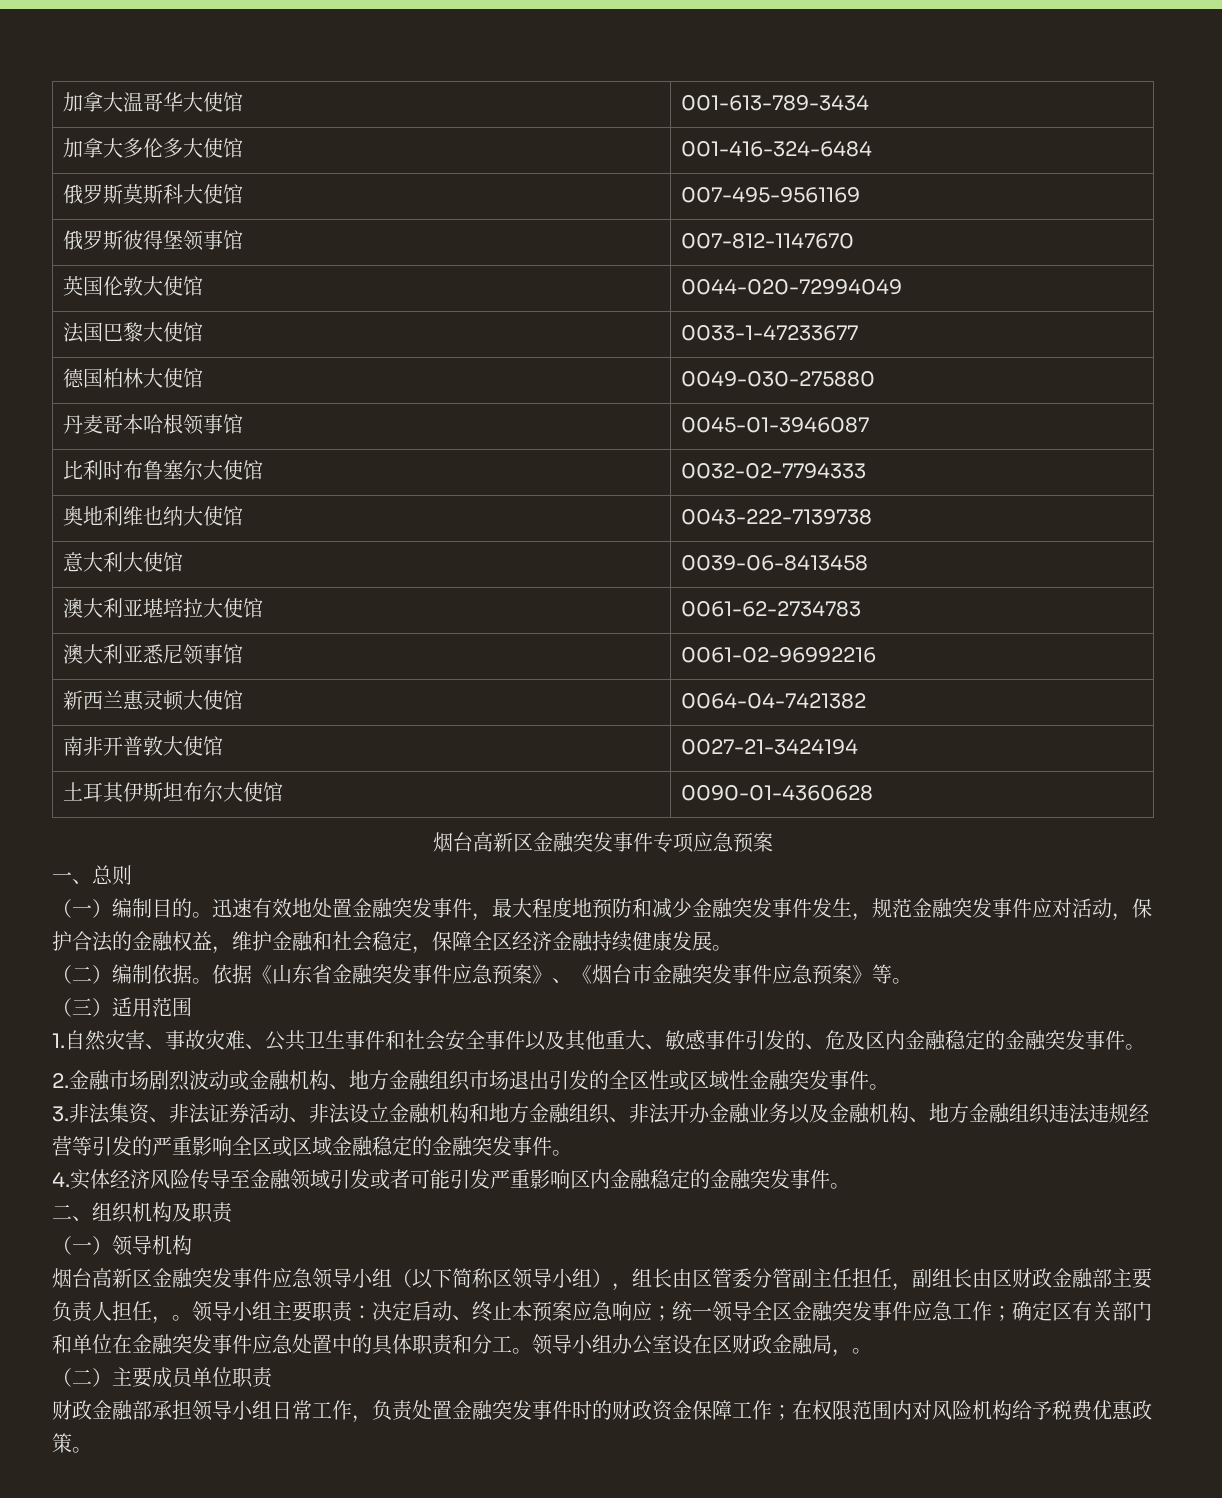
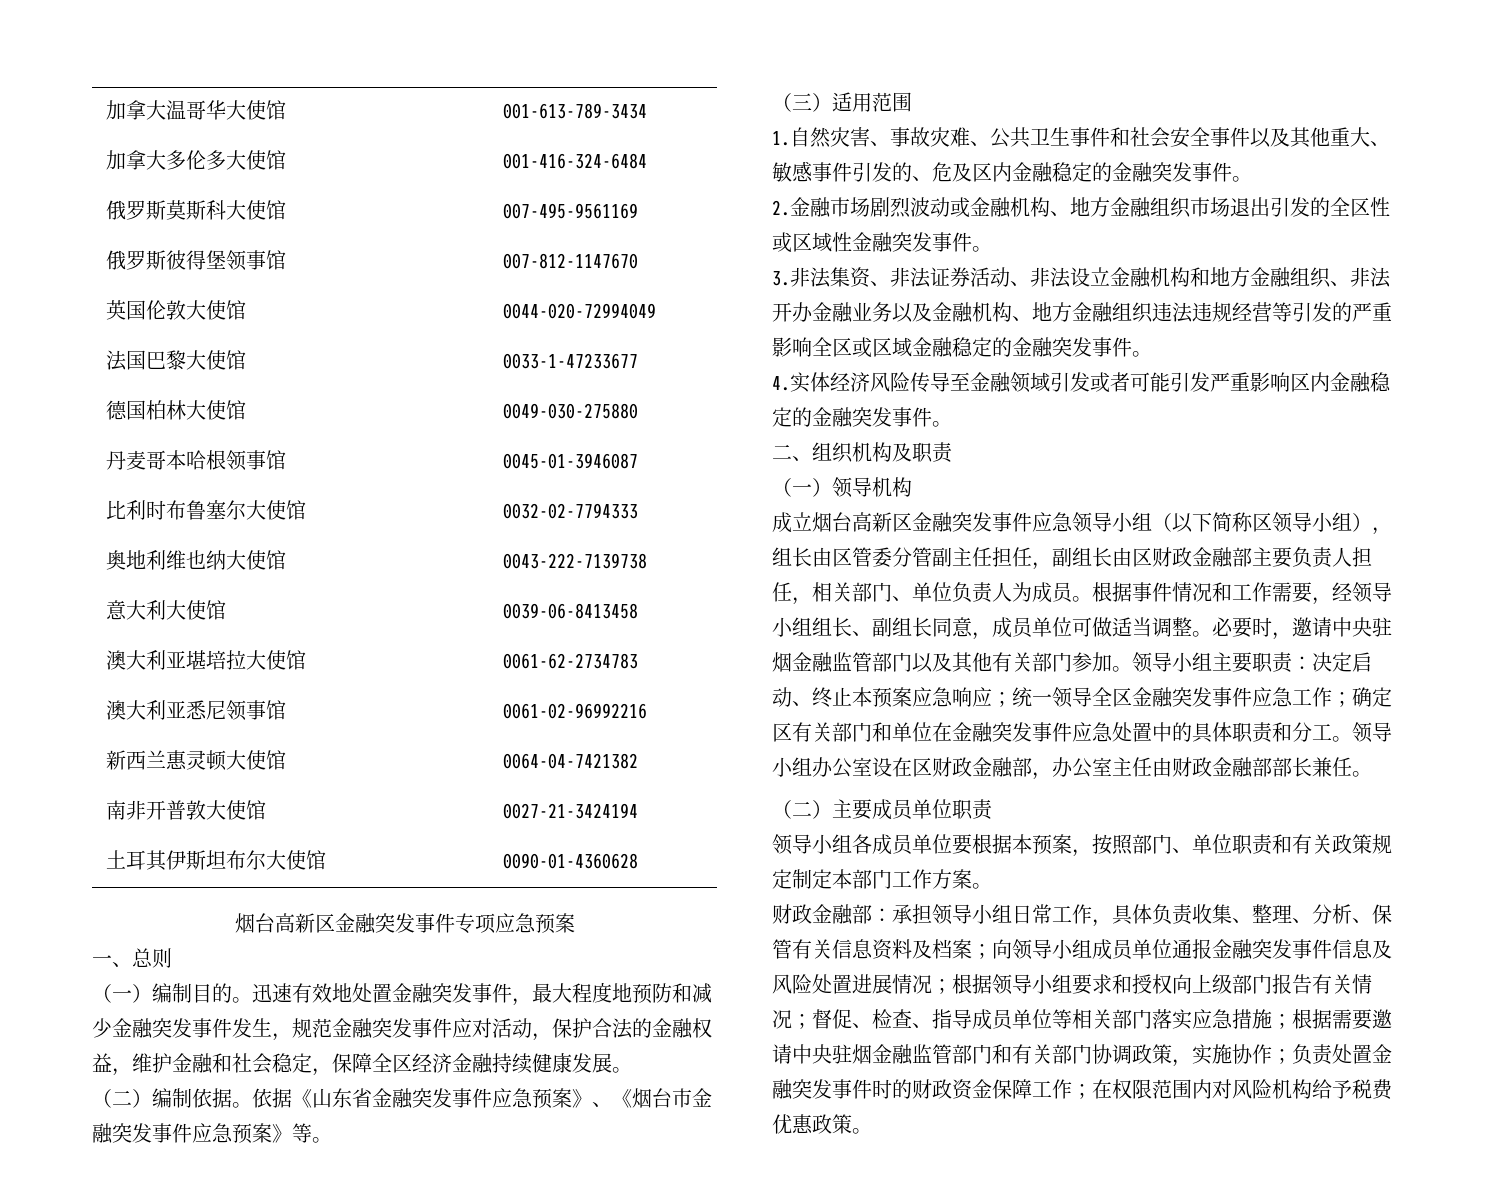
- 烟台高新区金融突发事件应急领导小组（以下简称区领导小组），组长由区管委分管副主任担任，副组长由区财政金融部主要负责人担任，。
+ 成立烟台高新区金融突发事件应急领导小组（以下简称区领导小组），组长由区管委分管副主任担任，副组长由区财政金融部主要负责人担任，相关部门、单位负责人为成员。根据事件情况和工作需要，经领导小组组长、副组长同意，成员单位可做适当调整。必要时，邀请中央驻烟金融监管部门以及其他有关部门参加。
- 领导小组办公室设在区财政金融局，。
+ 领导小组办公室设在区财政金融部，办公室主任由财政金融部部长兼任。
- 财政金融部承担领导小组日常工作，负责处置金融突发事件时的财政资金保障工作；在权限范围内对风险机构给予税费优惠政策。
+ 领导小组各成员单位要根据本预案，按照部门、单位职责和有关政策规定制定本部门工作方案。
+ 财政金融部：承担领导小组日常工作，具体负责收集、整理、分析、保管有关信息资料及档案；向领导小组成员单位通报金融突发事件信息及风险处置进展情况；根据领导小组要求和授权向上级部门报告有关情况；督促、检查、指导成员单位等相关部门落实应急措施；根据需要邀请中央驻烟金融监管部门和有关部门协调政策，实施协作；负责处置金融突发事件时的财政资金保障工作；在权限范围内对风险机构给予税费优惠政策。

